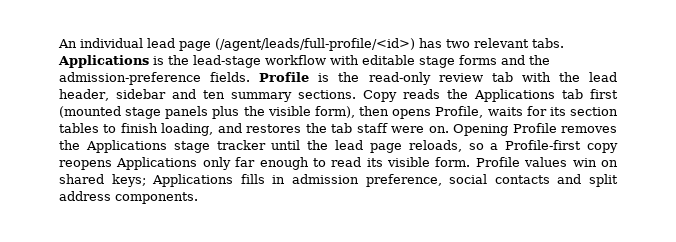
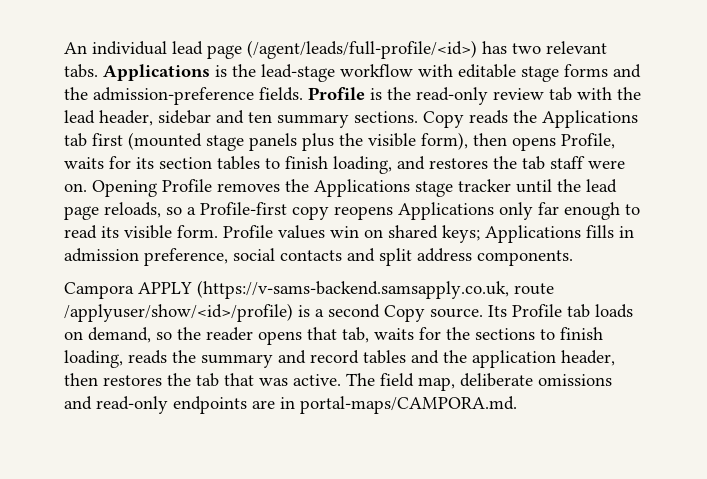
+ Campora APPLY (https://v-sams-backend.samsapply.co.uk, route /applyuser/show/<id>/profile) is a second Copy source. Its Profile tab loads on demand, so the reader opens that tab, waits for the sections to finish loading, reads the summary and record tables and the application header, then restores the tab that was active. The field map, deliberate omissions and read-only endpoints are in portal-maps/CAMPORA.md.

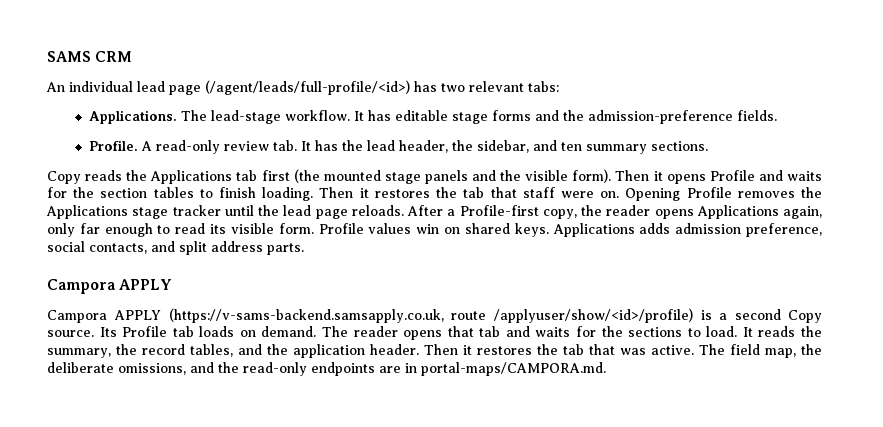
+ SAMS CRM
- An individual lead page (/agent/leads/full-profile/<id>) has two relevant tabs. Applications is the lead-stage workflow with editable stage forms and the admission-preference fields. Profile is the read-only review tab with the lead header, sidebar and ten summary sections. Copy reads the Applications tab first (mounted stage panels plus the visible form), then opens Profile, waits for its section tables to finish loading, and restores the tab staff were on.
+ An individual lead page (/agent/leads/full-profile/<id>) has two relevant tabs:
+ Applications. The lead-stage workflow. It has editable stage forms and the admission-preference fields.
+ Profile. A read-only review tab. It has the lead header, the sidebar, and ten summary sections.
+ Copy reads the Applications tab first (the mounted stage panels and the visible form). Then it opens Profile and waits for the section tables to finish loading. Then it restores the tab that staff were on.
- Opening Profile removes the Applications stage tracker until the lead page reloads, so a Profile-first copy reopens Applications only far enough to read its visible form.
+ Opening Profile removes the Applications stage tracker until the lead page reloads. After a Profile-first copy, the reader opens Applications again, only far enough to read its visible form.
- Profile values win on shared keys; Applications fills in admission preference, social contacts and split address components.
+ Profile values win on shared keys. Applications adds admission preference, social contacts, and split address parts.
+ Campora APPLY
- Its Profile tab loads on demand, so the reader opens that tab, waits for the sections to finish loading, reads the summary and record tables and the application header, then restores the tab that was active.
+ Its Profile tab loads on demand. The reader opens that tab and waits for the sections to load. It reads the summary, the record tables, and the application header. Then it restores the tab that was active.
- The field map, deliberate omissions and read-only endpoints are in portal-maps/CAMPORA.md.
+ The field map, the deliberate omissions, and the read-only endpoints are in portal-maps/CAMPORA.md.

